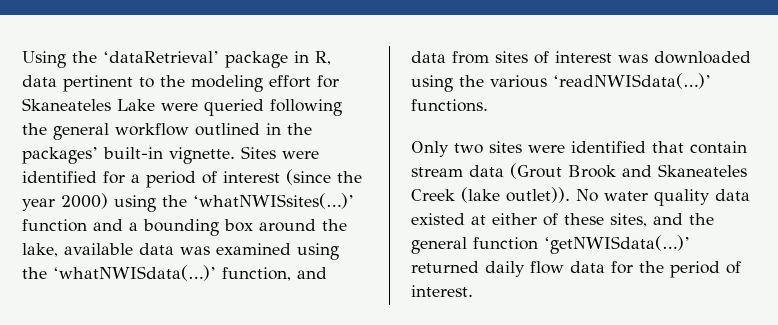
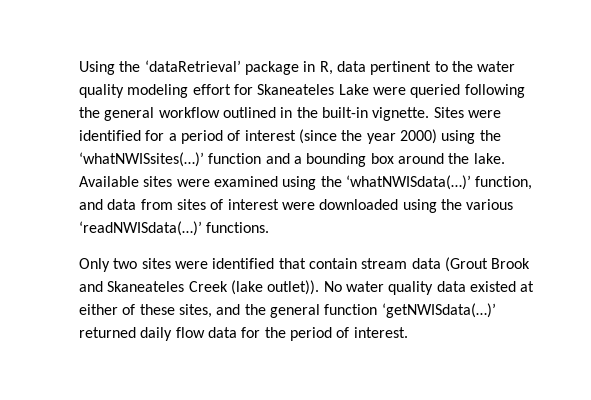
- Using the ‘dataRetrieval’ package in R, data pertinent to the modeling effort for Skaneateles Lake were queried following the general workflow outlined in the packages’ built-in vignette.
+ Using the ‘dataRetrieval’ package in R, data pertinent to the water quality modeling effort for Skaneateles Lake were queried following the general workflow outlined in the built-in vignette.
- Sites were identified for a period of interest (since the year 2000) using the ‘whatNWISsites(…)’ function and a bounding box around the lake, available data was examined using the ‘whatNWISdata(…)’ function, and data from sites of interest was downloaded using the various ‘readNWISdata(…)’ functions.
+ Sites were identified for a period of interest (since the year 2000) using the ‘whatNWISsites(…)’ function and a bounding box around the lake. Available sites were examined using the ‘whatNWISdata(…)’ function, and data from sites of interest were downloaded using the various ‘readNWISdata(…)’ functions.

